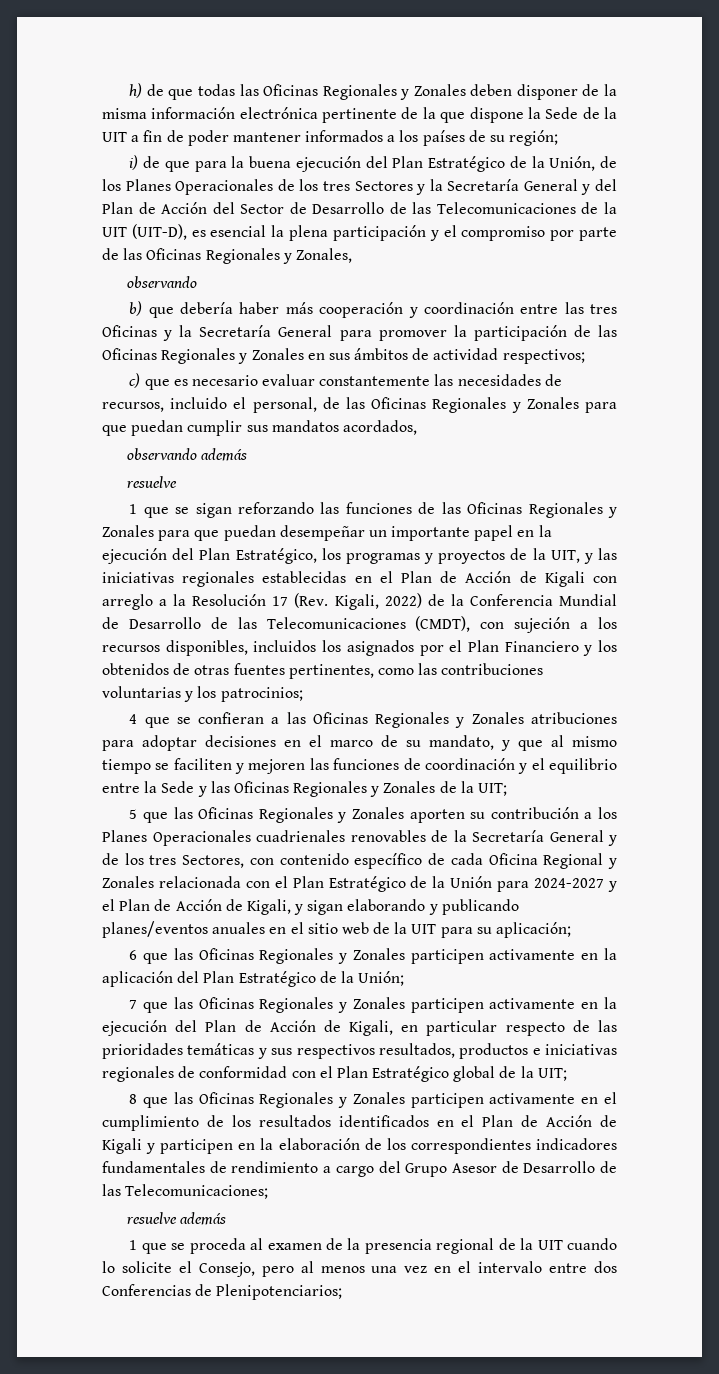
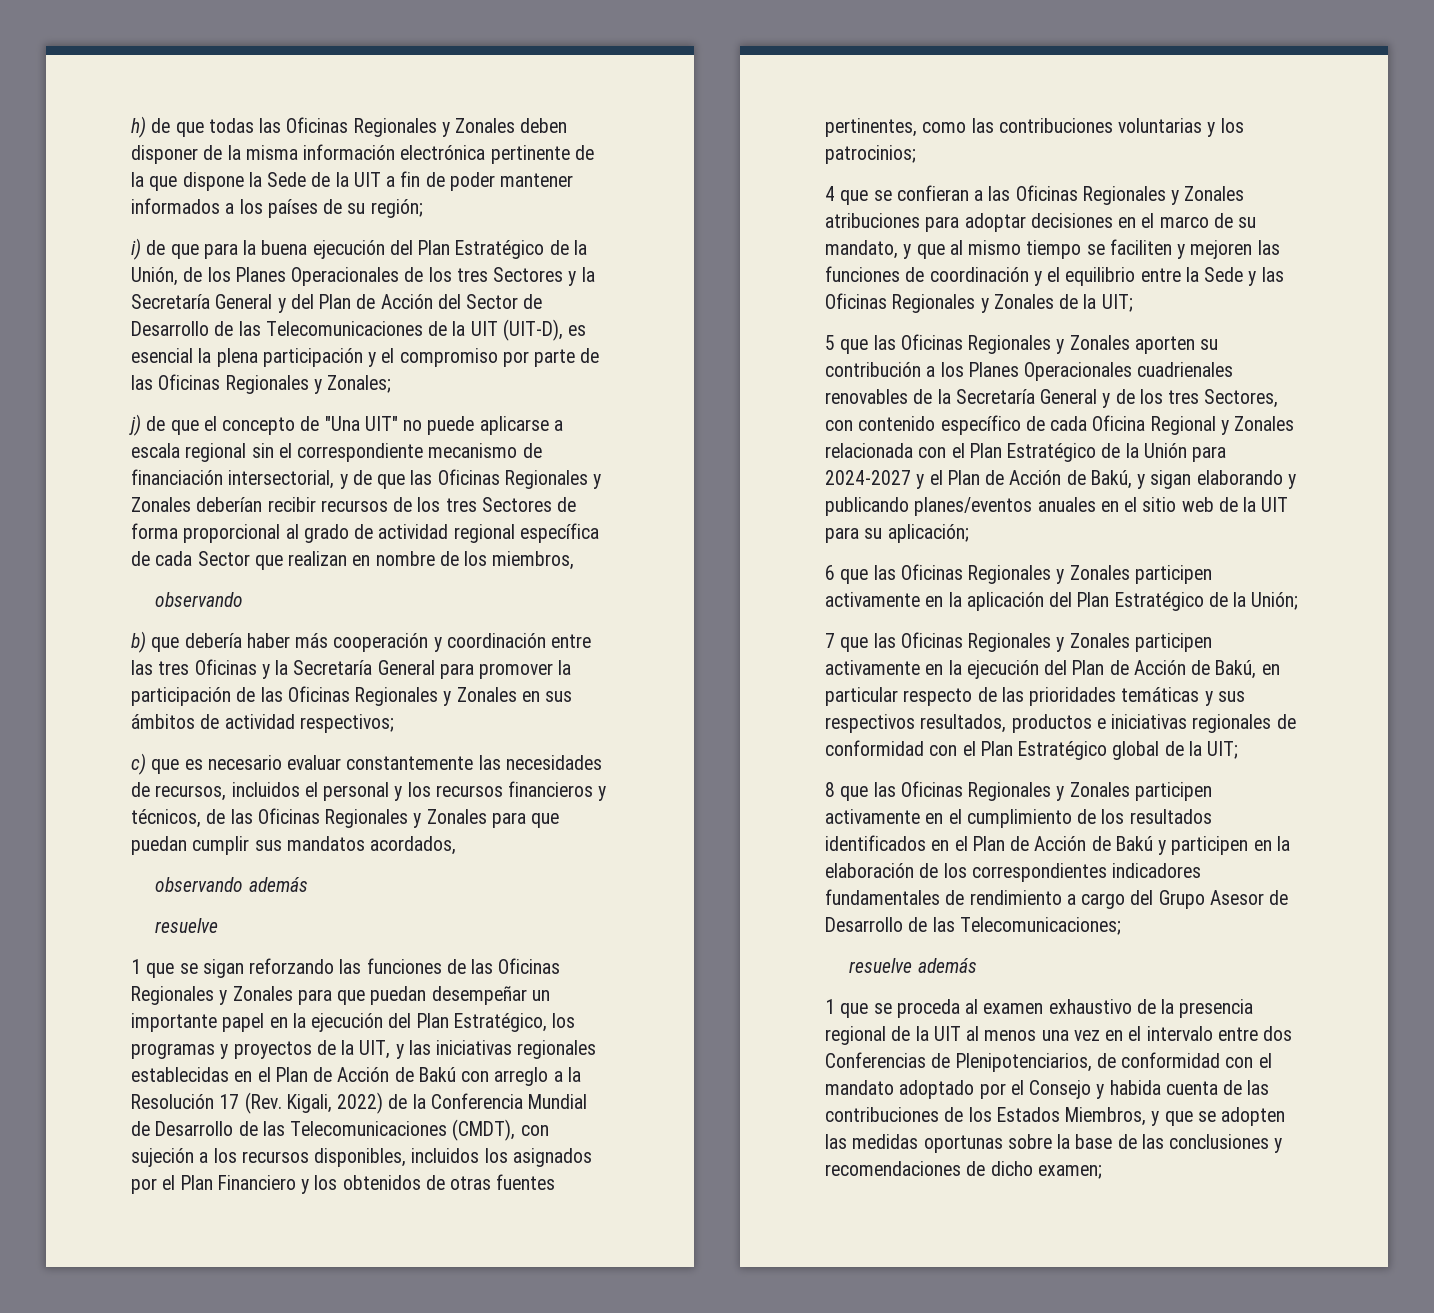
- i) de que para la buena ejecución del Plan Estratégico de la Unión, de los Planes Operacionales de los tres Sectores y la Secretaría General y del Plan de Acción del Sector de Desarrollo de las Telecomunicaciones de la UIT (UIT-D), es esencial la plena participación y el compromiso por parte de las Oficinas Regionales y Zonales,
+ i) de que para la buena ejecución del Plan Estratégico de la Unión, de los Planes Operacionales de los tres Sectores y la Secretaría General y del Plan de Acción del Sector de Desarrollo de las Telecomunicaciones de la UIT (UIT-D), es esencial la plena participación y el compromiso por parte de las Oficinas Regionales y Zonales;
+ j) de que el concepto de "Una UIT" no puede aplicarse a escala regional sin el correspondiente mecanismo de financiación intersectorial, y de que las Oficinas Regionales y Zonales deberían recibir recursos de los tres Sectores de forma proporcional al grado de actividad regional específica de cada Sector que realizan en nombre de los miembros,
- c) que es necesario evaluar constantemente las necesidades de recursos, incluido el personal, de las Oficinas Regionales y Zonales para que puedan cumplir sus mandatos acordados,
+ c) que es necesario evaluar constantemente las necesidades de recursos, incluidos el personal y los recursos financieros y técnicos, de las Oficinas Regionales y Zonales para que puedan cumplir sus mandatos acordados,
- 1 que se sigan reforzando las funciones de las Oficinas Regionales y Zonales para que puedan desempeñar un importante papel en la ejecución del Plan Estratégico, los programas y proyectos de la UIT, y las iniciativas regionales establecidas en el Plan de Acción de Kigali con arreglo a la Resolución 17 (Rev. Kigali, 2022) de la Conferencia Mundial de Desarrollo de las Telecomunicaciones (CMDT), con sujeción a los recursos disponibles, incluidos los asignados por el Plan Financiero y los obtenidos de otras fuentes pertinentes, como las contribuciones voluntarias y los patrocinios;
+ 1 que se sigan reforzando las funciones de las Oficinas Regionales y Zonales para que puedan desempeñar un importante papel en la ejecución del Plan Estratégico, los programas y proyectos de la UIT, y las iniciativas regionales establecidas en el Plan de Acción de Bakú con arreglo a la Resolución 17 (Rev. Kigali, 2022) de la Conferencia Mundial de Desarrollo de las Telecomunicaciones (CMDT), con sujeción a los recursos disponibles, incluidos los asignados por el Plan Financiero y los obtenidos de otras fuentes pertinentes, como las contribuciones voluntarias y los patrocinios;
- 5 que las Oficinas Regionales y Zonales aporten su contribución a los Planes Operacionales cuadrienales renovables de la Secretaría General y de los tres Sectores, con contenido específico de cada Oficina Regional y Zonales relacionada con el Plan Estratégico de la Unión para 2024-2027 y el Plan de Acción de Kigali, y sigan elaborando y publicando planes/eventos anuales en el sitio web de la UIT para su aplicación;
+ 5 que las Oficinas Regionales y Zonales aporten su contribución a los Planes Operacionales cuadrienales renovables de la Secretaría General y de los tres Sectores, con contenido específico de cada Oficina Regional y Zonales relacionada con el Plan Estratégico de la Unión para 2024-2027 y el Plan de Acción de Bakú, y sigan elaborando y publicando planes/eventos anuales en el sitio web de la UIT para su aplicación;
- 7 que las Oficinas Regionales y Zonales participen activamente en la ejecución del Plan de Acción de Kigali, en particular respecto de las prioridades temáticas y sus respectivos resultados, productos e iniciativas regionales de conformidad con el Plan Estratégico global de la UIT;
+ 7 que las Oficinas Regionales y Zonales participen activamente en la ejecución del Plan de Acción de Bakú, en particular respecto de las prioridades temáticas y sus respectivos resultados, productos e iniciativas regionales de conformidad con el Plan Estratégico global de la UIT;
- 8 que las Oficinas Regionales y Zonales participen activamente en el cumplimiento de los resultados identificados en el Plan de Acción de Kigali y participen en la elaboración de los correspondientes indicadores fundamentales de rendimiento a cargo del Grupo Asesor de Desarrollo de las Telecomunicaciones;
+ 8 que las Oficinas Regionales y Zonales participen activamente en el cumplimiento de los resultados identificados en el Plan de Acción de Bakú y participen en la elaboración de los correspondientes indicadores fundamentales de rendimiento a cargo del Grupo Asesor de Desarrollo de las Telecomunicaciones;
- 1 que se proceda al examen de la presencia regional de la UIT cuando lo solicite el Consejo, pero al menos una vez en el intervalo entre dos Conferencias de Plenipotenciarios;
+ 1 que se proceda al examen exhaustivo de la presencia regional de la UIT al menos una vez en el intervalo entre dos Conferencias de Plenipotenciarios, de conformidad con el mandato adoptado por el Consejo y habida cuenta de las contribuciones de los Estados Miembros, y que se adopten las medidas oportunas sobre la base de las conclusiones y recomendaciones de dicho examen;

